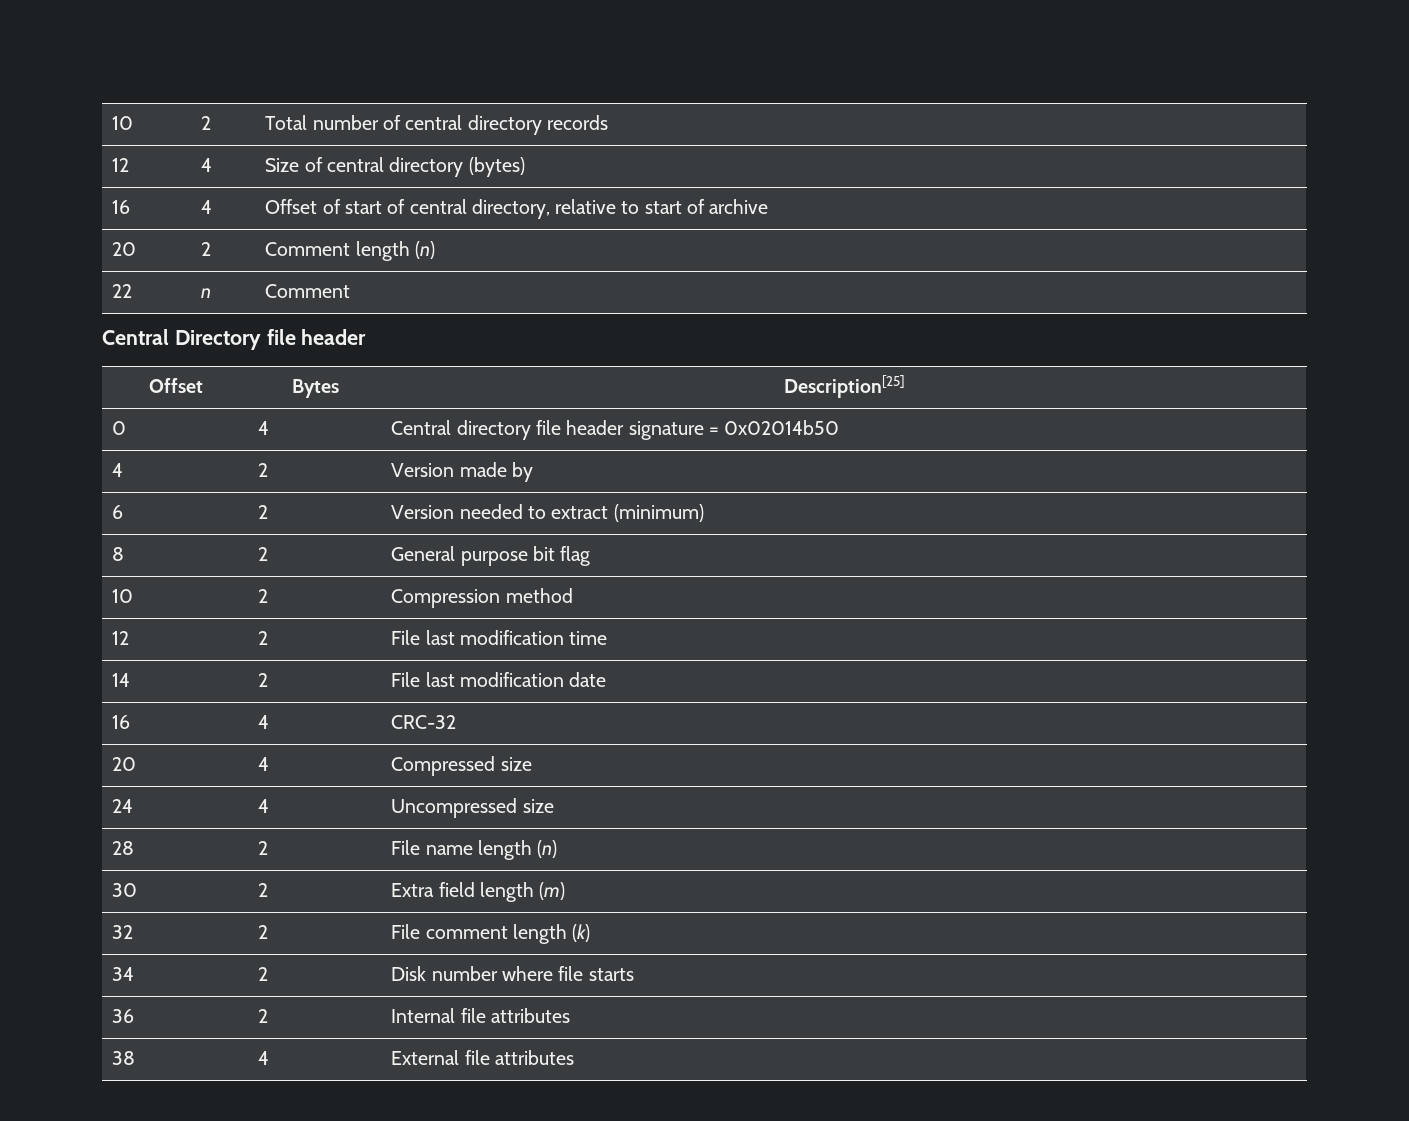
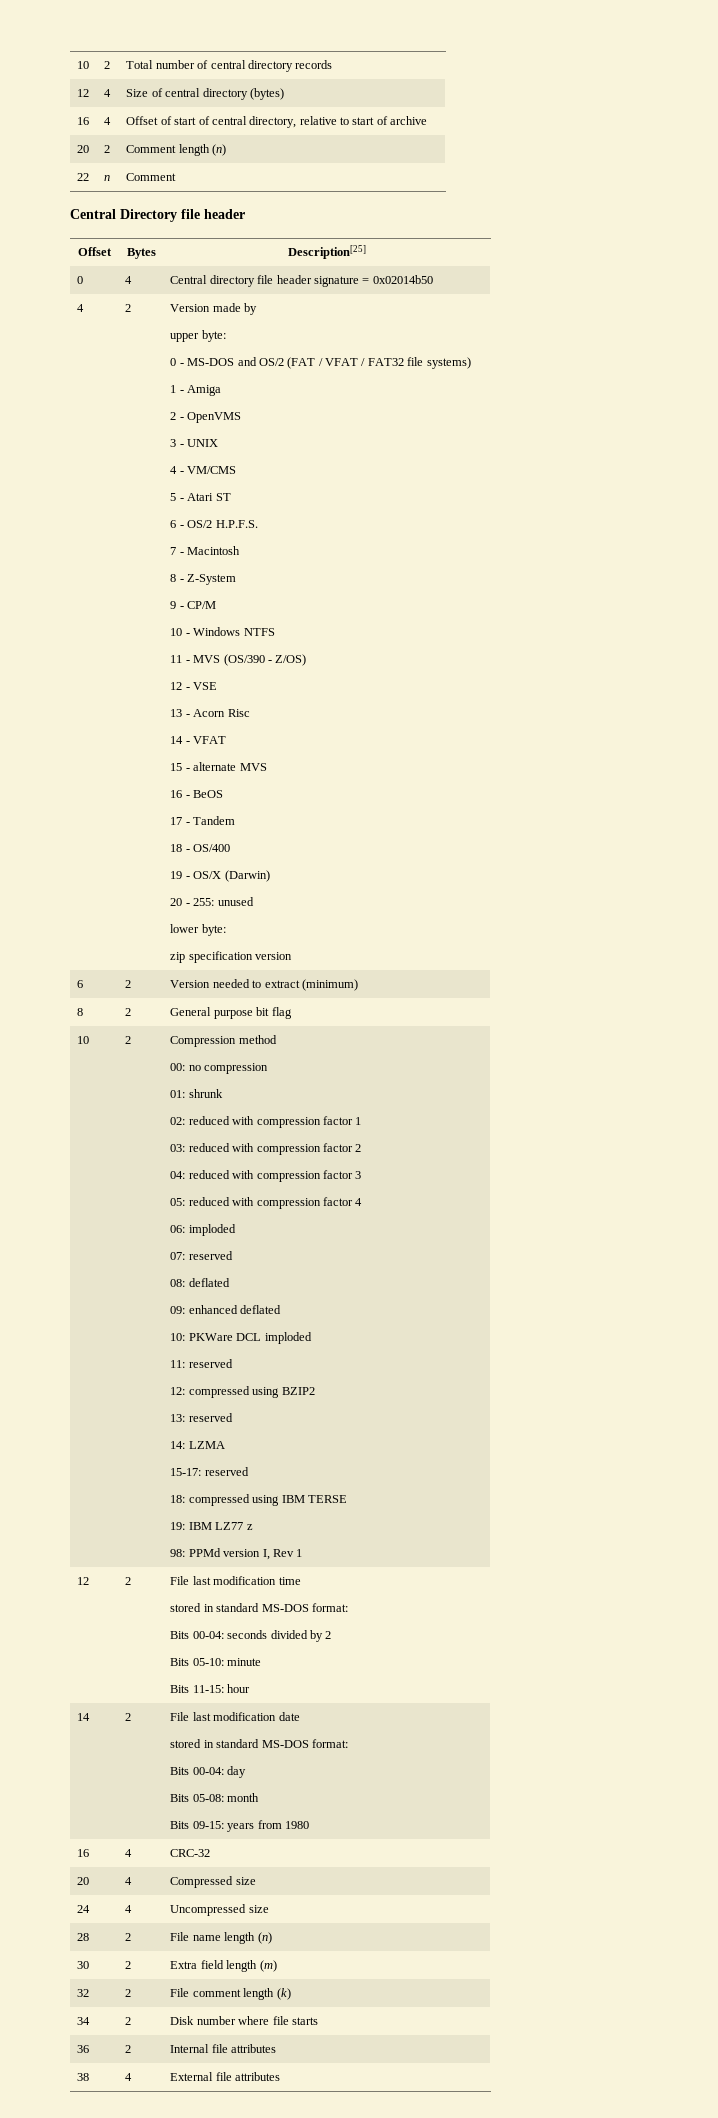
+ upper byte:
+ 0 - MS-DOS and OS/2 (FAT / VFAT / FAT32 file systems)
+ 1 - Amiga
+ 2 - OpenVMS
+ 3 - UNIX
+ 4 - VM/CMS
+ 5 - Atari ST
+ 6 - OS/2 H.P.F.S.
+ 7 - Macintosh
+ 8 - Z-System
+ 9 - CP/M
+ 10 - Windows NTFS
+ 11 - MVS (OS/390 - Z/OS)
+ 12 - VSE
+ 13 - Acorn Risc
+ 14 - VFAT
+ 15 - alternate MVS
+ 16 - BeOS
+ 17 - Tandem
+ 18 - OS/400
+ 19 - OS/X (Darwin)
+ 20 - 255: unused
+ lower byte:
+ zip specification version
+ 00: no compression
+ 01: shrunk
+ 02: reduced with compression factor 1
+ 03: reduced with compression factor 2
+ 04: reduced with compression factor 3
+ 05: reduced with compression factor 4
+ 06: imploded
+ 07: reserved
+ 08: deflated
+ 09: enhanced deflated
+ 10: PKWare DCL imploded
+ 11: reserved
+ 12: compressed using BZIP2
+ 13: reserved
+ 14: LZMA
+ 15-17: reserved
+ 18: compressed using IBM TERSE
+ 19: IBM LZ77 z
+ 98: PPMd version I, Rev 1
  12 | 2 | File last modification time
+ stored in standard MS-DOS format:
+ Bits 00-04: seconds divided by 2
+ Bits 05-10: minute
+ Bits 11-15: hour
  14 | 2 | File last modification date
+ stored in standard MS-DOS format:
+ Bits 00-04: day
+ Bits 05-08: month
+ Bits 09-15: years from 1980

